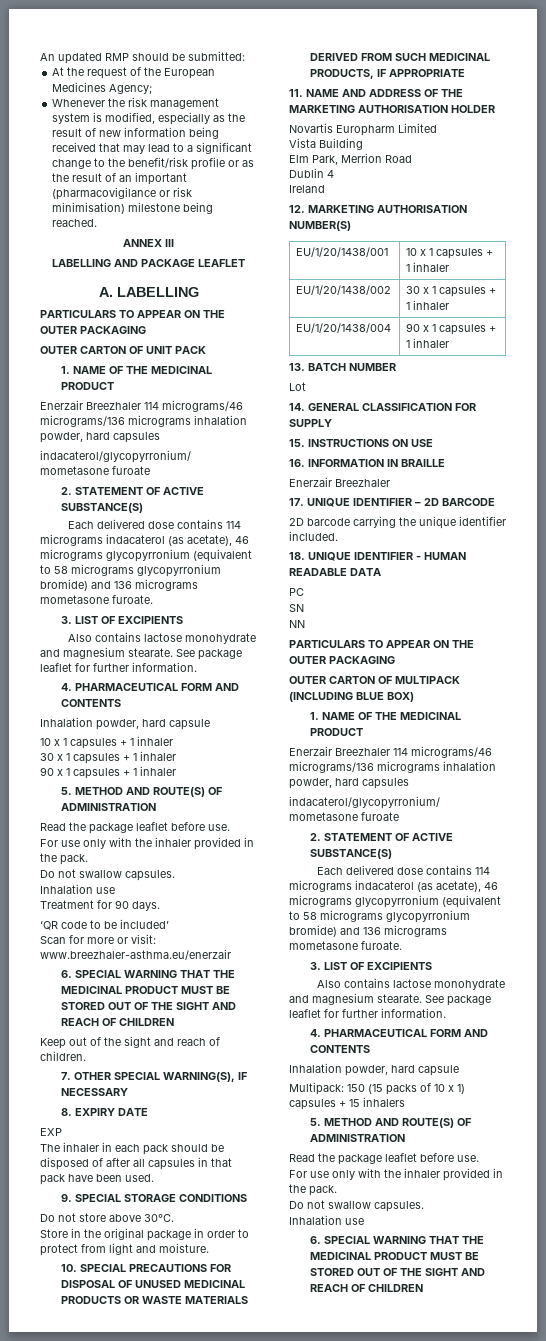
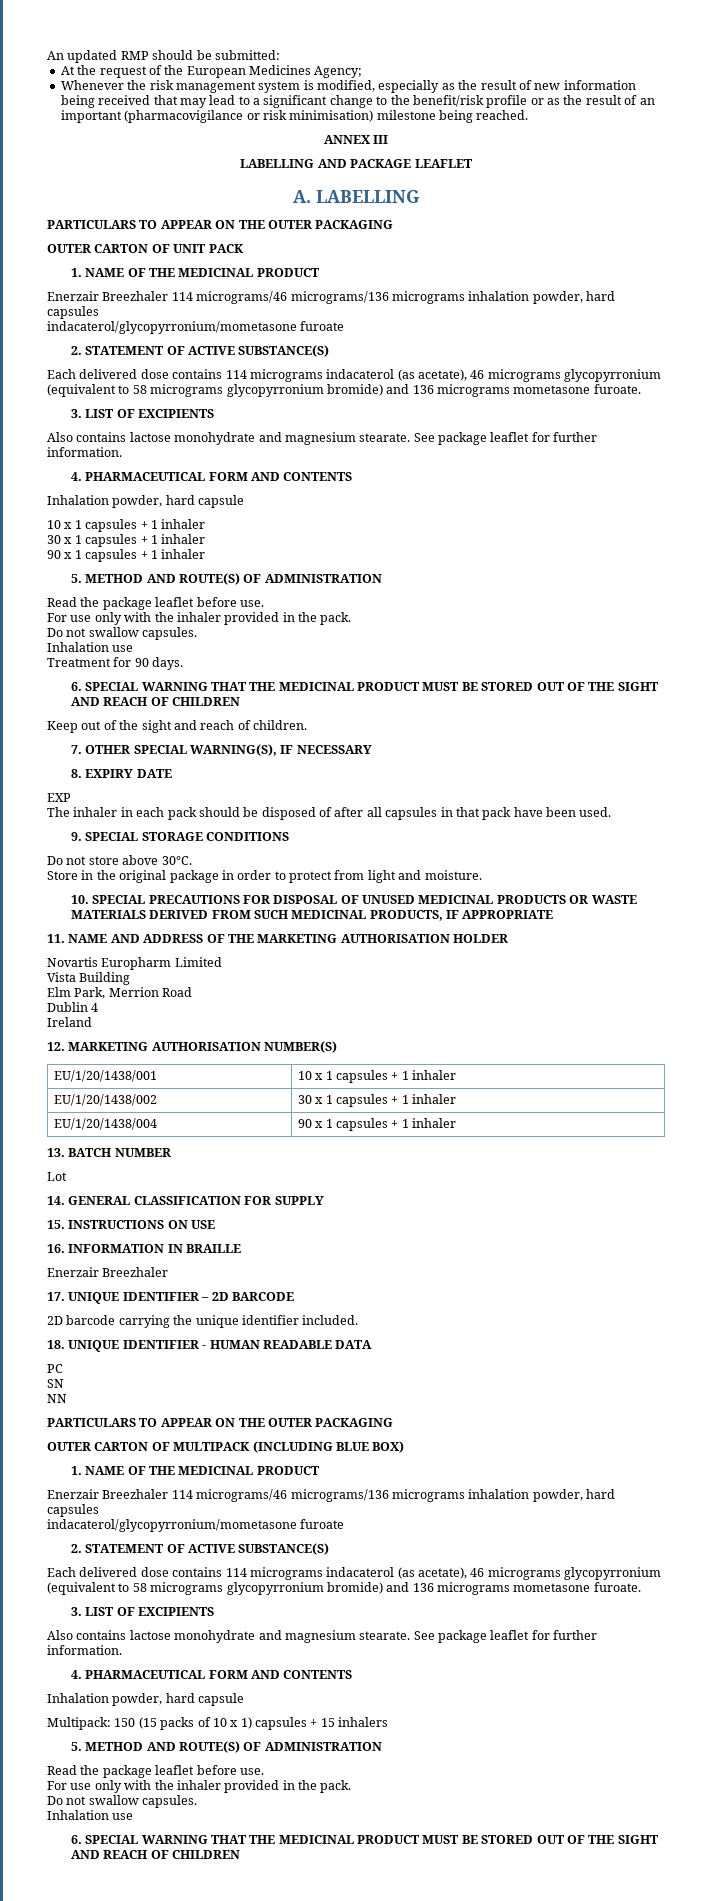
- ‘QR code to be included’
- Scan for more or visit: www.breezhaler-asthma.eu/enerzair

